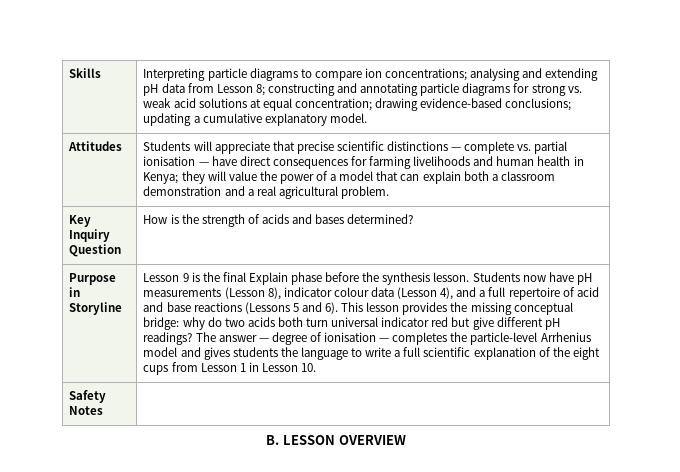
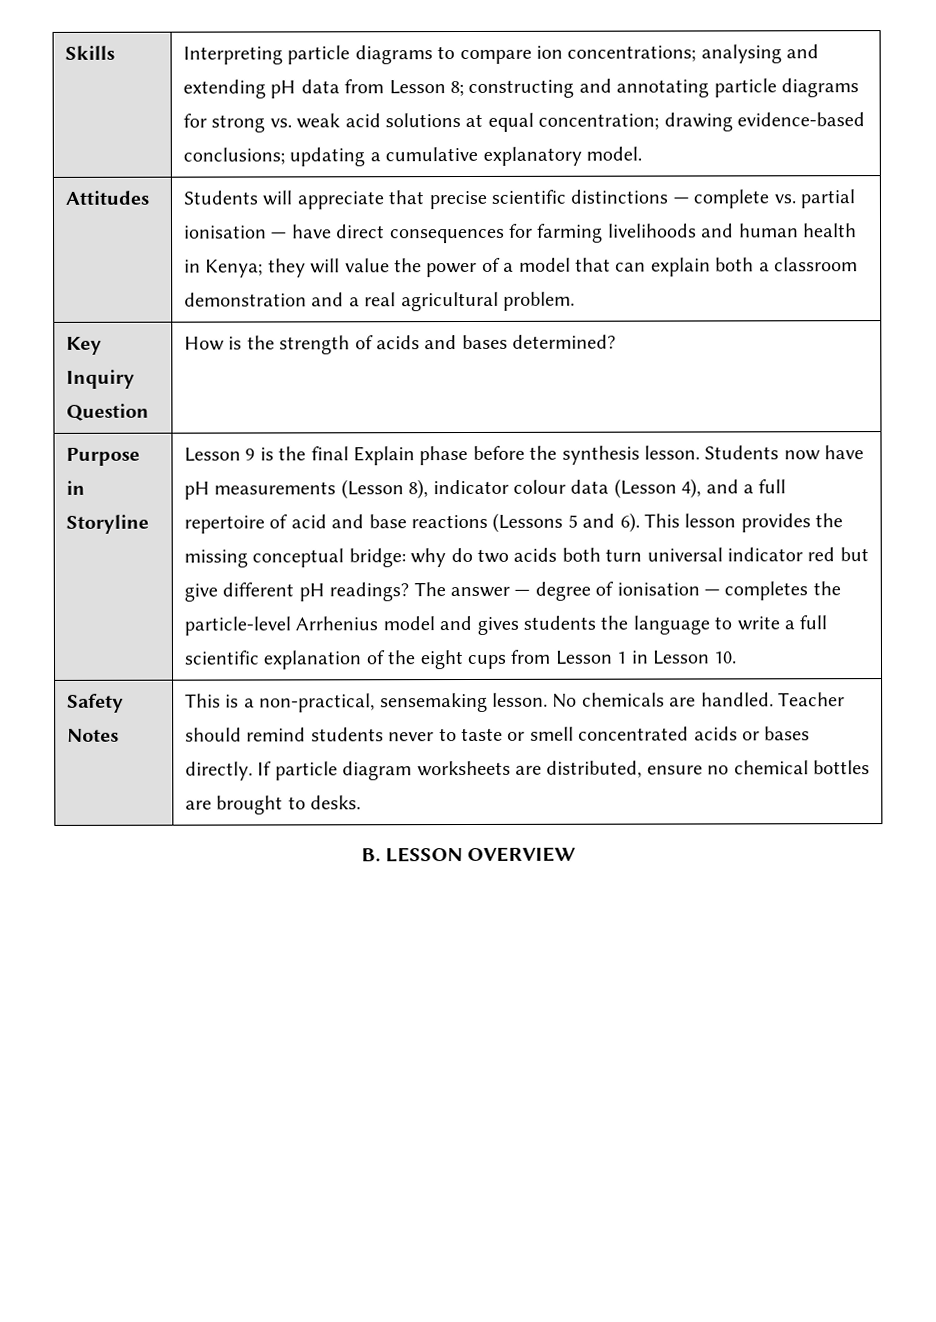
- Safety Notes |
+ Safety Notes | This is a non-practical, sensemaking lesson. No chemicals are handled. Teacher should remind students never to taste or smell concentrated acids or bases directly. If particle diagram worksheets are distributed, ensure no chemical bottles are brought to desks.

